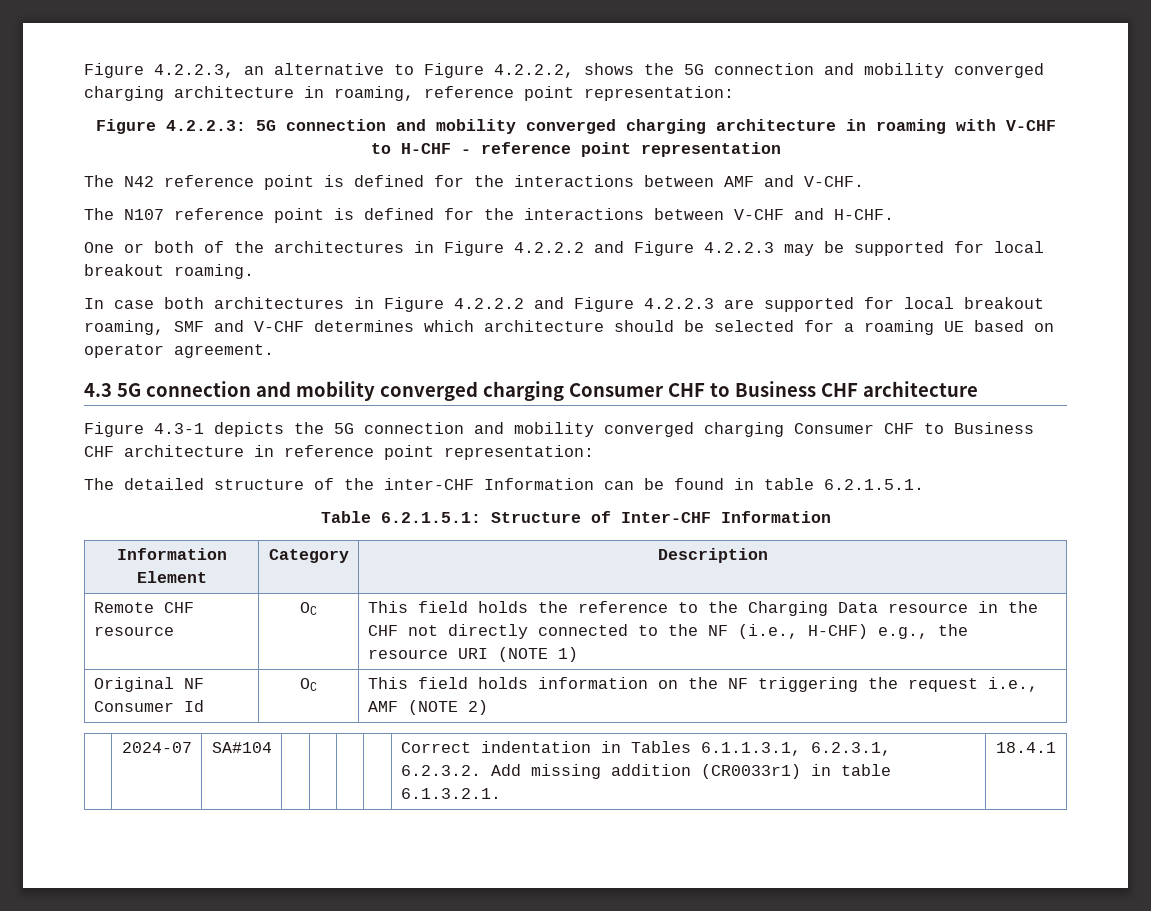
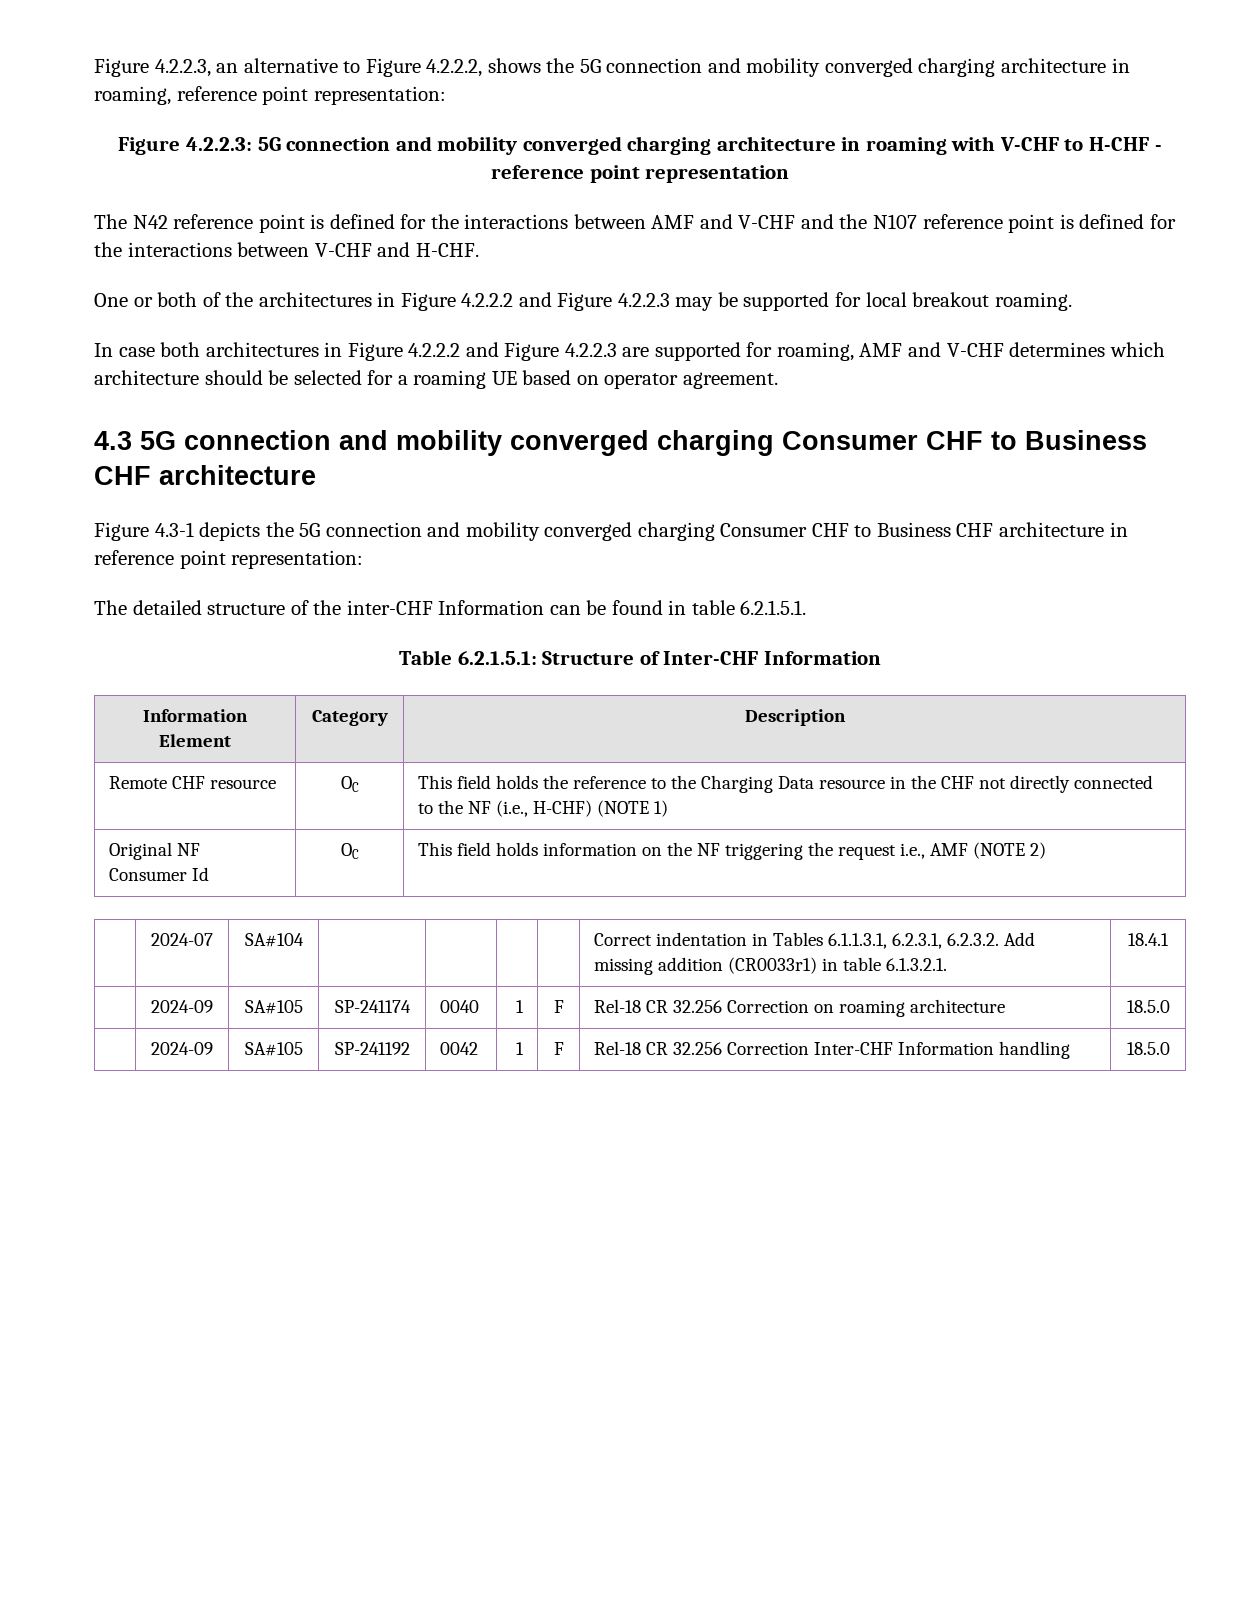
- The N42 reference point is defined for the interactions between AMF and V-CHF.
- The N107 reference point is defined for the interactions between V-CHF and H-CHF.
+ The N42 reference point is defined for the interactions between AMF and V-CHF and the N107 reference point is defined for the interactions between V-CHF and H-CHF.
- In case both architectures in Figure 4.2.2.2 and Figure 4.2.2.3 are supported for local breakout roaming, SMF and V-CHF determines which architecture should be selected for a roaming UE based on operator agreement.
+ In case both architectures in Figure 4.2.2.2 and Figure 4.2.2.3 are supported for roaming, AMF and V-CHF determines which architecture should be selected for a roaming UE based on operator agreement.
- Remote CHF resource | OC | This field holds the reference to the Charging Data resource in the CHF not directly connected to the NF (i.e., H-CHF) e.g., the resource URI (NOTE 1)
+ Remote CHF resource | OC | This field holds the reference to the Charging Data resource in the CHF not directly connected to the NF (i.e., H-CHF) (NOTE 1)
+ | 2024-09 | SA#105 | SP-241174 | 0040 | 1 | F | Rel-18 CR 32.256 Correction on roaming architecture | 18.5.0
+ | 2024-09 | SA#105 | SP-241192 | 0042 | 1 | F | Rel-18 CR 32.256 Correction Inter-CHF Information handling | 18.5.0

